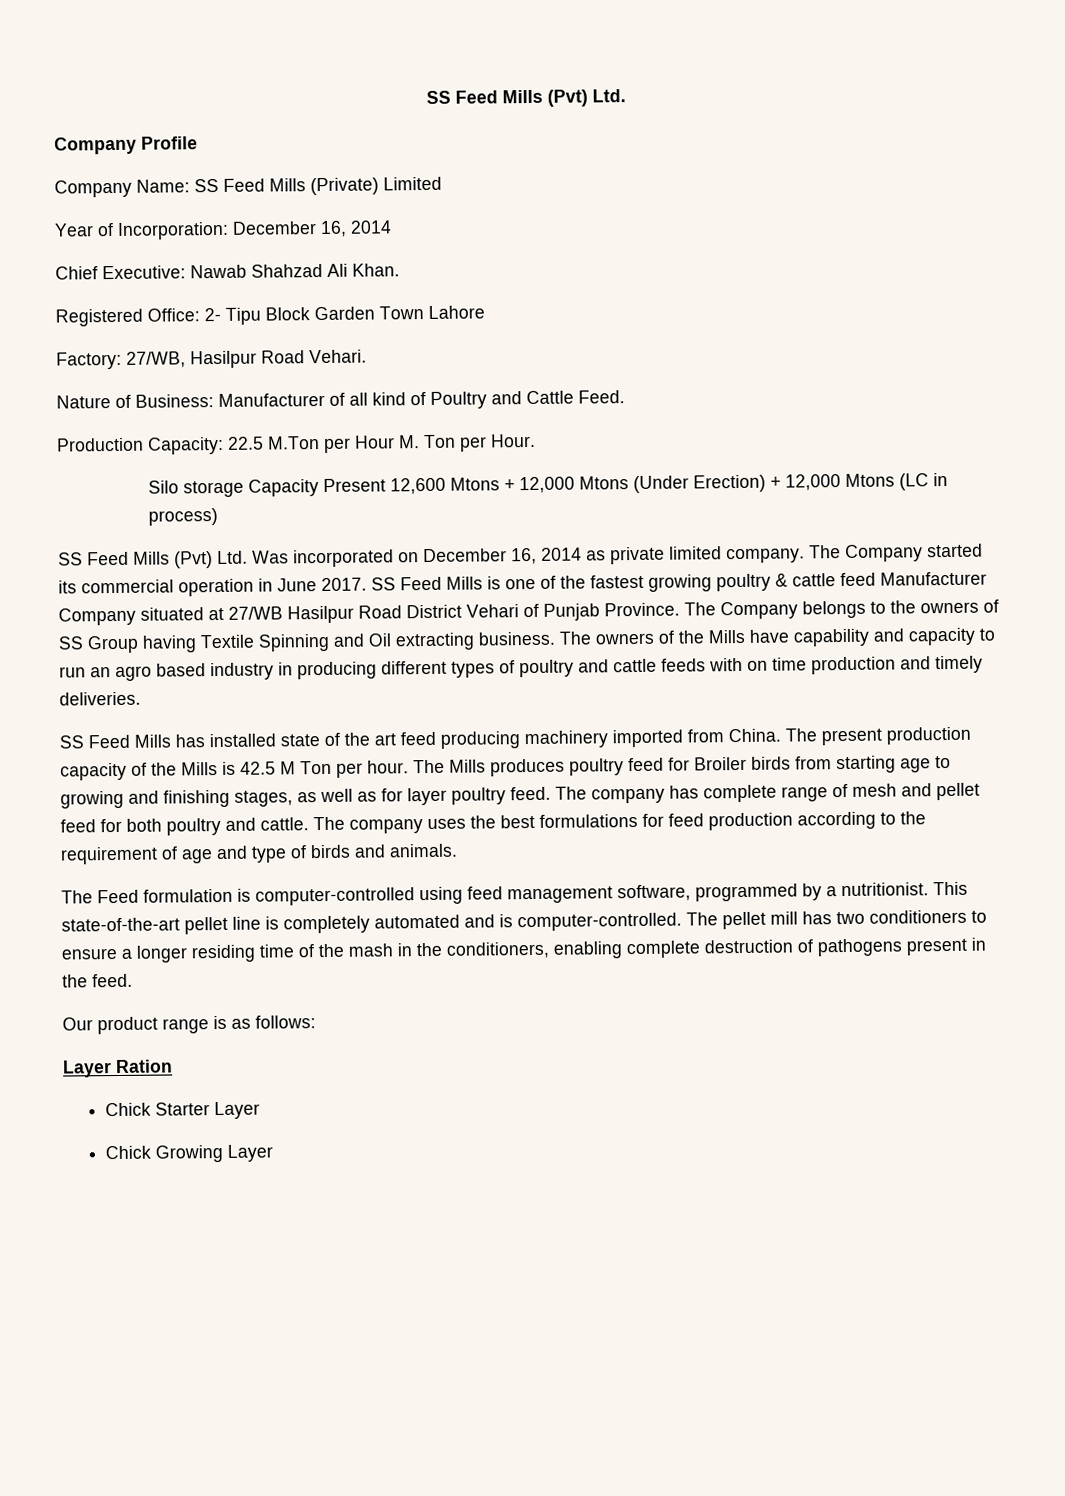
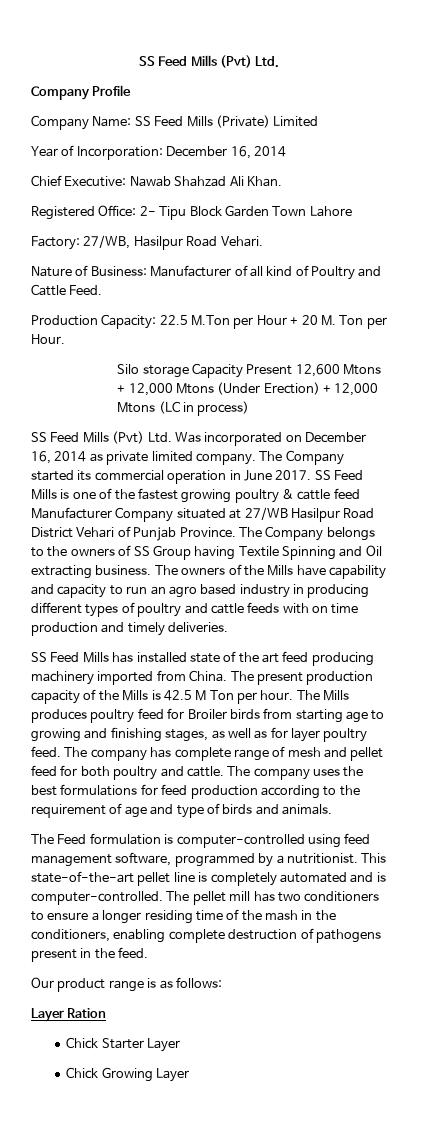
- Production Capacity: 22.5 M.Ton per Hour M. Ton per Hour.
+ Production Capacity: 22.5 M.Ton per Hour + 20 M. Ton per Hour.

